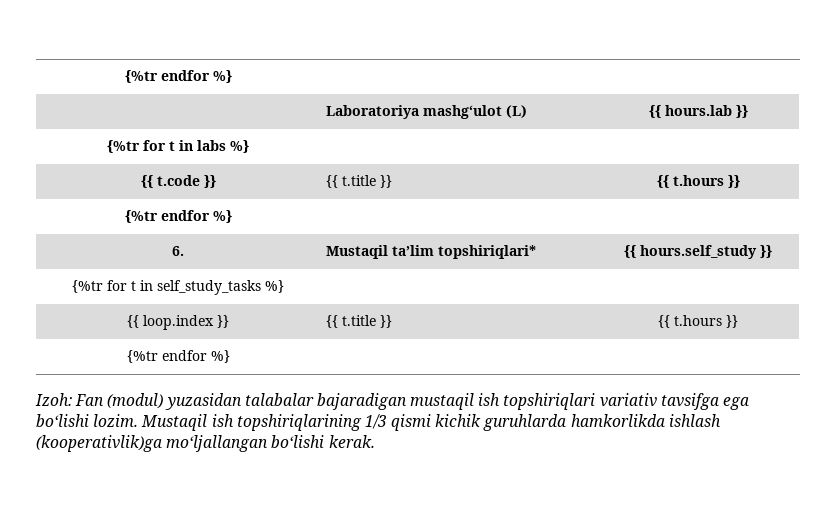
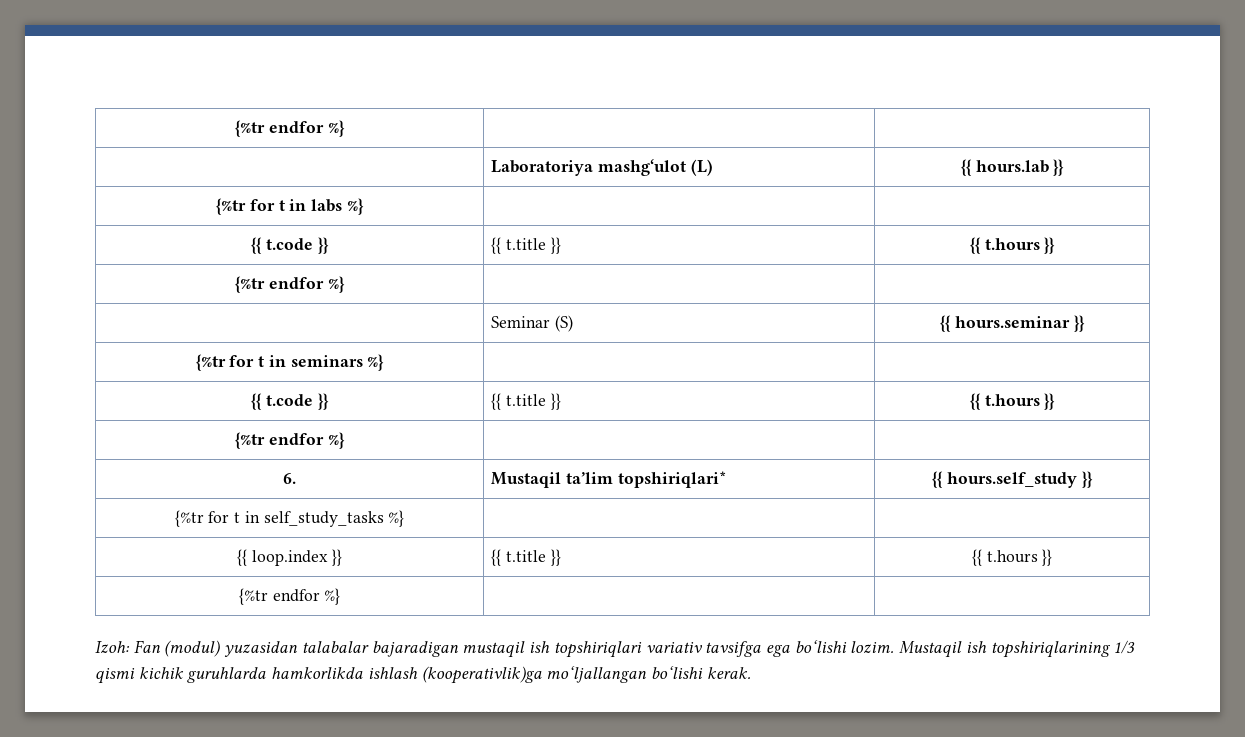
+ | Seminar (S) | {{ hours.seminar }}
+ {%tr for t in seminars %} | |
+ {{ t.code }} | {{ t.title }} | {{ t.hours }}
+ {%tr endfor %} | |

